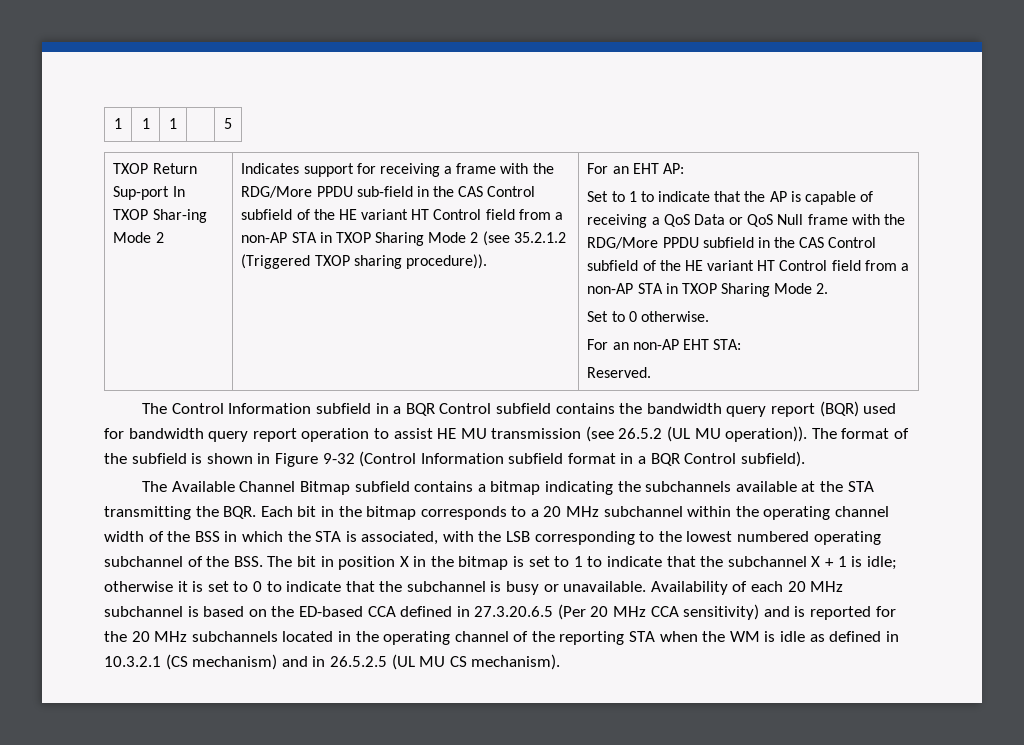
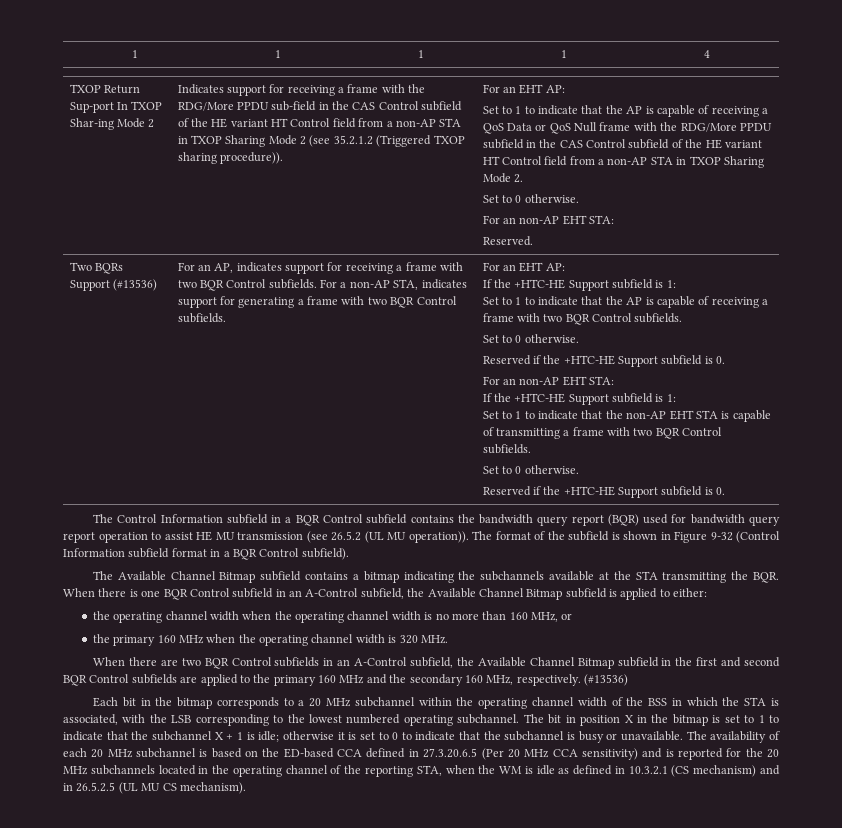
- 1 | 1 | 1 | | 5
+ 1 | 1 | 1 | 1 | 4
+ Two BQRs Support (#13536) | For an AP, indicates support for receiving a frame with two BQR Control subfields. For a non-AP STA, indicates support for generating a frame with two BQR Control subfields. | For an EHT AP:
+ If the +HTC-HE Support subfield is 1:
+ Set to 1 to indicate that the AP is capable of receiving a frame with two BQR Control subfields.
+ Set to 0 otherwise.
+ Reserved if the +HTC-HE Support subfield is 0.
+ For an non-AP EHT STA:
+ If the +HTC-HE Support subfield is 1:
+ Set to 1 to indicate that the non-AP EHT STA is capable of transmitting a frame with two BQR Control subfields.
+ Set to 0 otherwise.
+ Reserved if the +HTC-HE Support subfield is 0.
- The Available Channel Bitmap subfield contains a bitmap indicating the subchannels available at the STA transmitting the BQR. Each bit in the bitmap corresponds to a 20 MHz subchannel within the operating channel width of the BSS in which the STA is associated, with the LSB corresponding to the lowest numbered operating subchannel of the BSS. The bit in position X in the bitmap is set to 1 to indicate that the subchannel X + 1 is idle;
+ The Available Channel Bitmap subfield contains a bitmap indicating the subchannels available at the STA transmitting the BQR. When there is one BQR Control subfield in an A-Control subfield, the Available Channel Bitmap subfield is applied to either:
+ the operating channel width when the operating channel width is no more than 160 MHz, or
+ the primary 160 MHz when the operating channel width is 320 MHz.
+ When there are two BQR Control subfields in an A-Control subfield, the Available Channel Bitmap subfield in the first and second BQR Control subfields are applied to the primary 160 MHz and the secondary 160 MHz, respectively. (#13536)
+ Each bit in the bitmap corresponds to a 20 MHz subchannel within the operating channel width of the BSS in which the STA is associated, with the LSB corresponding to the lowest numbered operating subchannel. The bit in position X in the bitmap is set to 1 to indicate that the subchannel X + 1 is idle;
- Availability of each 20 MHz subchannel is based on the ED-based CCA defined in 27.3.20.6.5 (Per 20 MHz CCA sensitivity) and is reported for the 20 MHz subchannels located in the operating channel of the reporting STA when the WM is idle as defined in 10.3.2.1 (CS mechanism) and in 26.5.2.5 (UL MU CS mechanism).
+ The availability of each 20 MHz subchannel is based on the ED-based CCA defined in 27.3.20.6.5 (Per 20 MHz CCA sensitivity) and is reported for the 20 MHz subchannels located in the operating channel of the reporting STA, when the WM is idle as defined in 10.3.2.1 (CS mechanism) and in 26.5.2.5 (UL MU CS mechanism).

